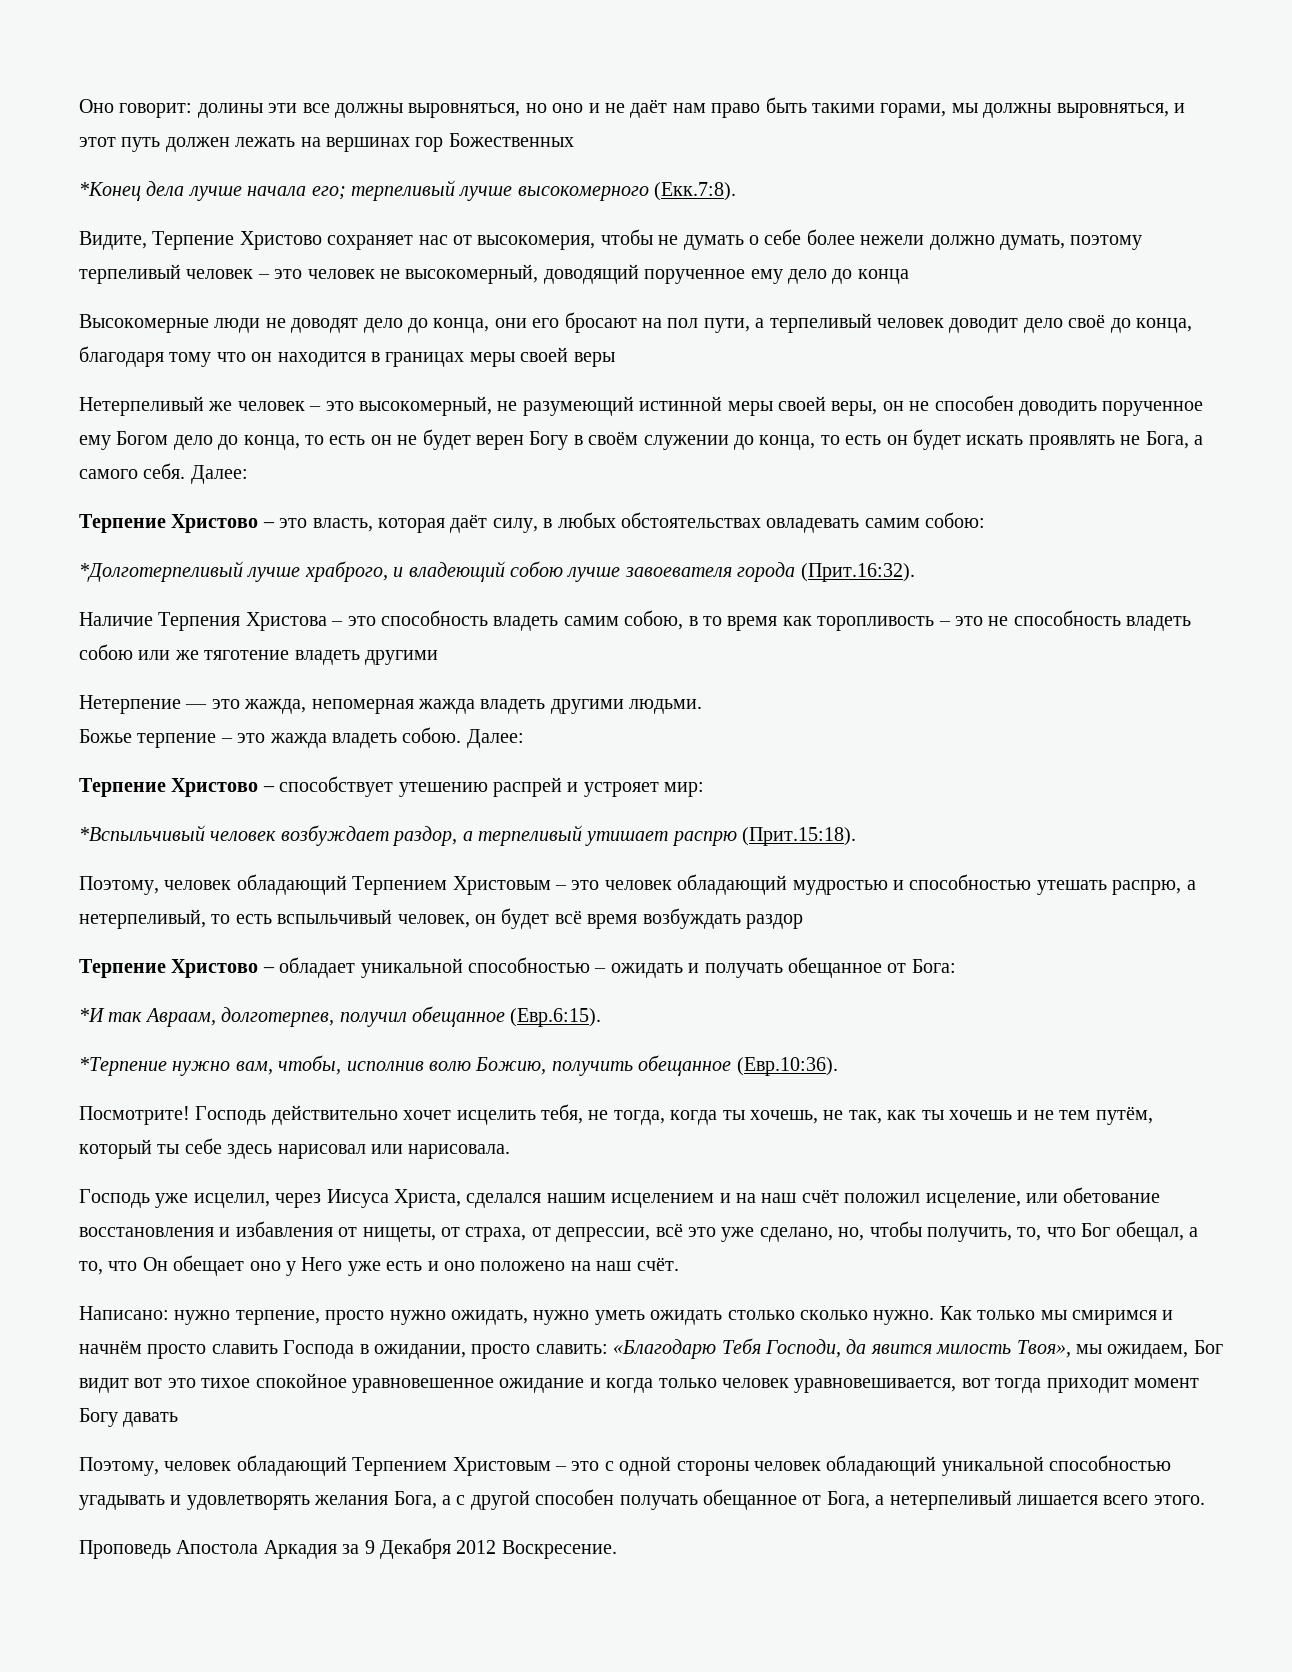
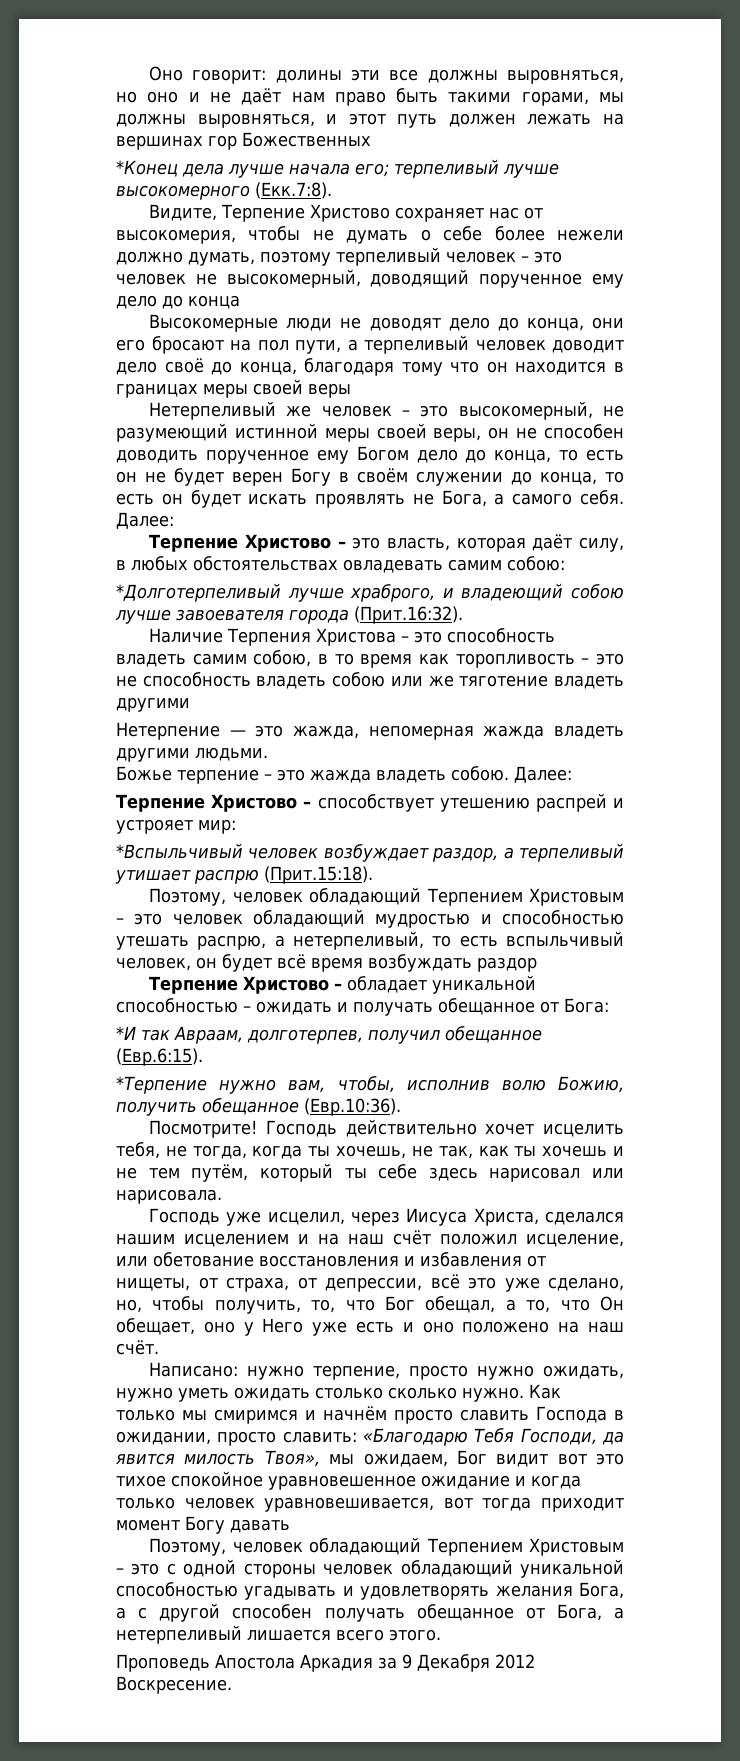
- Господь уже исцелил, через Иисуса Христа, сделался нашим исцелением и на наш счёт положил исцеление, или обетование восстановления и избавления от нищеты, от страха, от депрессии, всё это уже сделано, но, чтобы получить, то, что Бог обещал, а то, что Он обещает оно у Него уже есть и оно положено на наш счёт.
+ Господь уже исцелил, через Иисуса Христа, сделался нашим исцелением и на наш счёт положил исцеление, или обетование восстановления и избавления от нищеты, от страха, от депрессии, всё это уже сделано, но, чтобы получить, то, что Бог обещал, а то, что Он обещает, оно у Него уже есть и оно положено на наш счёт.

